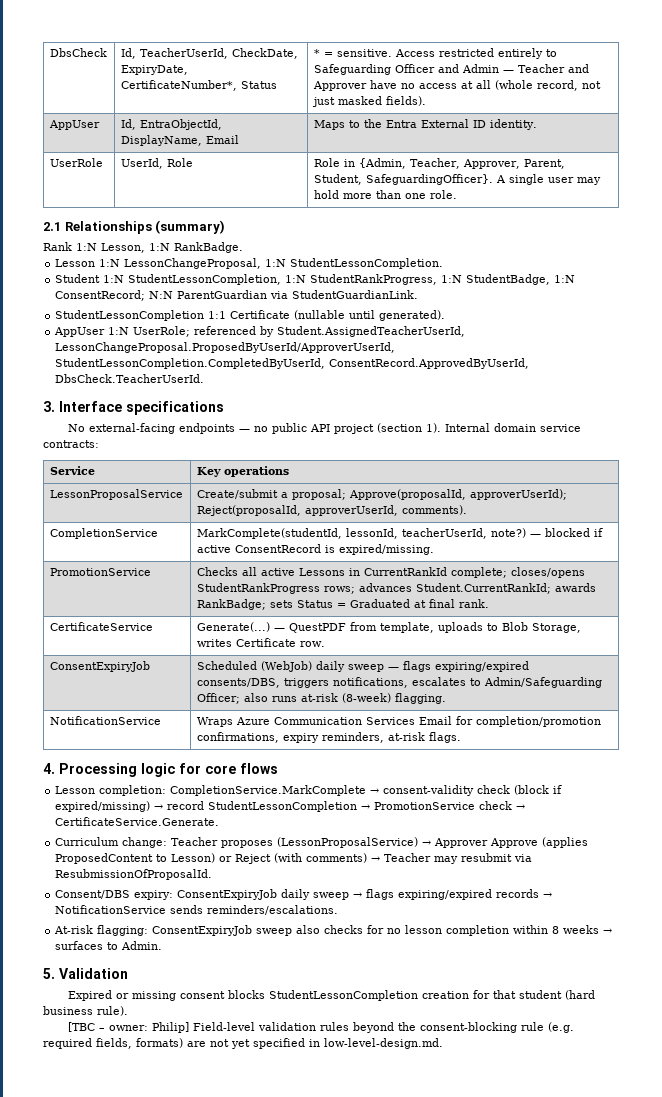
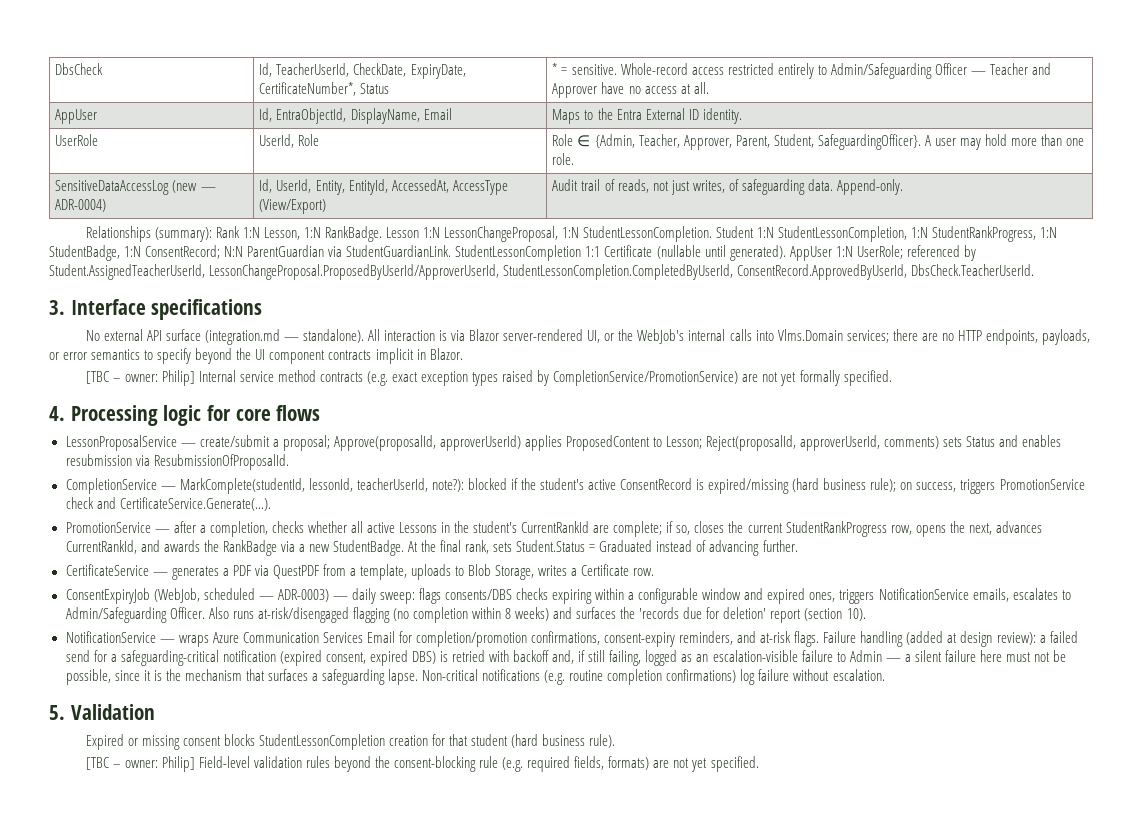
- DbsCheck | Id, TeacherUserId, CheckDate, ExpiryDate, CertificateNumber*, Status | * = sensitive. Access restricted entirely to Safeguarding Officer and Admin — Teacher and Approver have no access at all (whole record, not just masked fields).
+ DbsCheck | Id, TeacherUserId, CheckDate, ExpiryDate, CertificateNumber*, Status | * = sensitive. Whole-record access restricted entirely to Admin/Safeguarding Officer — Teacher and Approver have no access at all.
- UserRole | UserId, Role | Role in {Admin, Teacher, Approver, Parent, Student, SafeguardingOfficer}. A single user may hold more than one role.
+ UserRole | UserId, Role | Role ∈ {Admin, Teacher, Approver, Parent, Student, SafeguardingOfficer}. A user may hold more than one role.
- 2.1 Relationships (summary)
- Rank 1:N Lesson, 1:N RankBadge.
- Lesson 1:N LessonChangeProposal, 1:N StudentLessonCompletion.
- Student 1:N StudentLessonCompletion, 1:N StudentRankProgress, 1:N StudentBadge, 1:N ConsentRecord; N:N ParentGuardian via StudentGuardianLink.
- StudentLessonCompletion 1:1 Certificate (nullable until generated).
- AppUser 1:N UserRole; referenced by Student.AssignedTeacherUserId, LessonChangeProposal.ProposedByUserId/ApproverUserId, StudentLessonCompletion.CompletedByUserId, ConsentRecord.ApprovedByUserId, DbsCheck.TeacherUserId.
+ SensitiveDataAccessLog (new — ADR-0004) | Id, UserId, Entity, EntityId, AccessedAt, AccessType (View/Export) | Audit trail of reads, not just writes, of safeguarding data. Append-only.
+ Relationships (summary): Rank 1:N Lesson, 1:N RankBadge. Lesson 1:N LessonChangeProposal, 1:N StudentLessonCompletion. Student 1:N StudentLessonCompletion, 1:N StudentRankProgress, 1:N StudentBadge, 1:N ConsentRecord; N:N ParentGuardian via StudentGuardianLink. StudentLessonCompletion 1:1 Certificate (nullable until generated). AppUser 1:N UserRole; referenced by Student.AssignedTeacherUserId, LessonChangeProposal.ProposedByUserId/ApproverUserId, StudentLessonCompletion.CompletedByUserId, ConsentRecord.ApprovedByUserId, DbsCheck.TeacherUserId.
- No external-facing endpoints — no public API project (section 1). Internal domain service contracts:
- Service | Key operations
- LessonProposalService | Create/submit a proposal; Approve(proposalId, approverUserId); Reject(proposalId, approverUserId, comments).
- CompletionService | MarkComplete(studentId, lessonId, teacherUserId, note?) — blocked if active ConsentRecord is expired/missing.
- PromotionService | Checks all active Lessons in CurrentRankId complete; closes/opens StudentRankProgress rows; advances Student.CurrentRankId; awards RankBadge; sets Status = Graduated at final rank.
- CertificateService | Generate(...) — QuestPDF from template, uploads to Blob Storage, writes Certificate row.
- ConsentExpiryJob | Scheduled (WebJob) daily sweep — flags expiring/expired consents/DBS, triggers notifications, escalates to Admin/Safeguarding Officer; also runs at-risk (8-week) flagging.
- NotificationService | Wraps Azure Communication Services Email for completion/promotion confirmations, expiry reminders, at-risk flags.
+ No external API surface (integration.md — standalone). All interaction is via Blazor server-rendered UI, or the WebJob's internal calls into Vlms.Domain services; there are no HTTP endpoints, payloads, or error semantics to specify beyond the UI component contracts implicit in Blazor.
+ [TBC – owner: Philip] Internal service method contracts (e.g. exact exception types raised by CompletionService/PromotionService) are not yet formally specified.
- Lesson completion: CompletionService.MarkComplete → consent-validity check (block if expired/missing) → record StudentLessonCompletion → PromotionService check → CertificateService.Generate.
- Curriculum change: Teacher proposes (LessonProposalService) → Approver Approve (applies ProposedContent to Lesson) or Reject (with comments) → Teacher may resubmit via ResubmissionOfProposalId.
- Consent/DBS expiry: ConsentExpiryJob daily sweep → flags expiring/expired records → NotificationService sends reminders/escalations.
- At-risk flagging: ConsentExpiryJob sweep also checks for no lesson completion within 8 weeks → surfaces to Admin.
+ LessonProposalService — create/submit a proposal; Approve(proposalId, approverUserId) applies ProposedContent to Lesson; Reject(proposalId, approverUserId, comments) sets Status and enables resubmission via ResubmissionOfProposalId.
+ CompletionService — MarkComplete(studentId, lessonId, teacherUserId, note?): blocked if the student's active ConsentRecord is expired/missing (hard business rule); on success, triggers PromotionService check and CertificateService.Generate(...).
+ PromotionService — after a completion, checks whether all active Lessons in the student's CurrentRankId are complete; if so, closes the current StudentRankProgress row, opens the next, advances CurrentRankId, and awards the RankBadge via a new StudentBadge. At the final rank, sets Student.Status = Graduated instead of advancing further.
+ CertificateService — generates a PDF via QuestPDF from a template, uploads to Blob Storage, writes a Certificate row.
+ ConsentExpiryJob (WebJob, scheduled — ADR-0003) — daily sweep: flags consents/DBS checks expiring within a configurable window and expired ones, triggers NotificationService emails, escalates to Admin/Safeguarding Officer. Also runs at-risk/disengaged flagging (no completion within 8 weeks) and surfaces the 'records due for deletion' report (section 10).
+ NotificationService — wraps Azure Communication Services Email for completion/promotion confirmations, consent-expiry reminders, and at-risk flags. Failure handling (added at design review): a failed send for a safeguarding-critical notification (expired consent, expired DBS) is retried with backoff and, if still failing, logged as an escalation-visible failure to Admin — a silent failure here must not be possible, since it is the mechanism that surfaces a safeguarding lapse. Non-critical notifications (e.g. routine completion confirmations) log failure without escalation.
- [TBC – owner: Philip] Field-level validation rules beyond the consent-blocking rule (e.g. required fields, formats) are not yet specified in low-level-design.md.
+ [TBC – owner: Philip] Field-level validation rules beyond the consent-blocking rule (e.g. required fields, formats) are not yet specified.

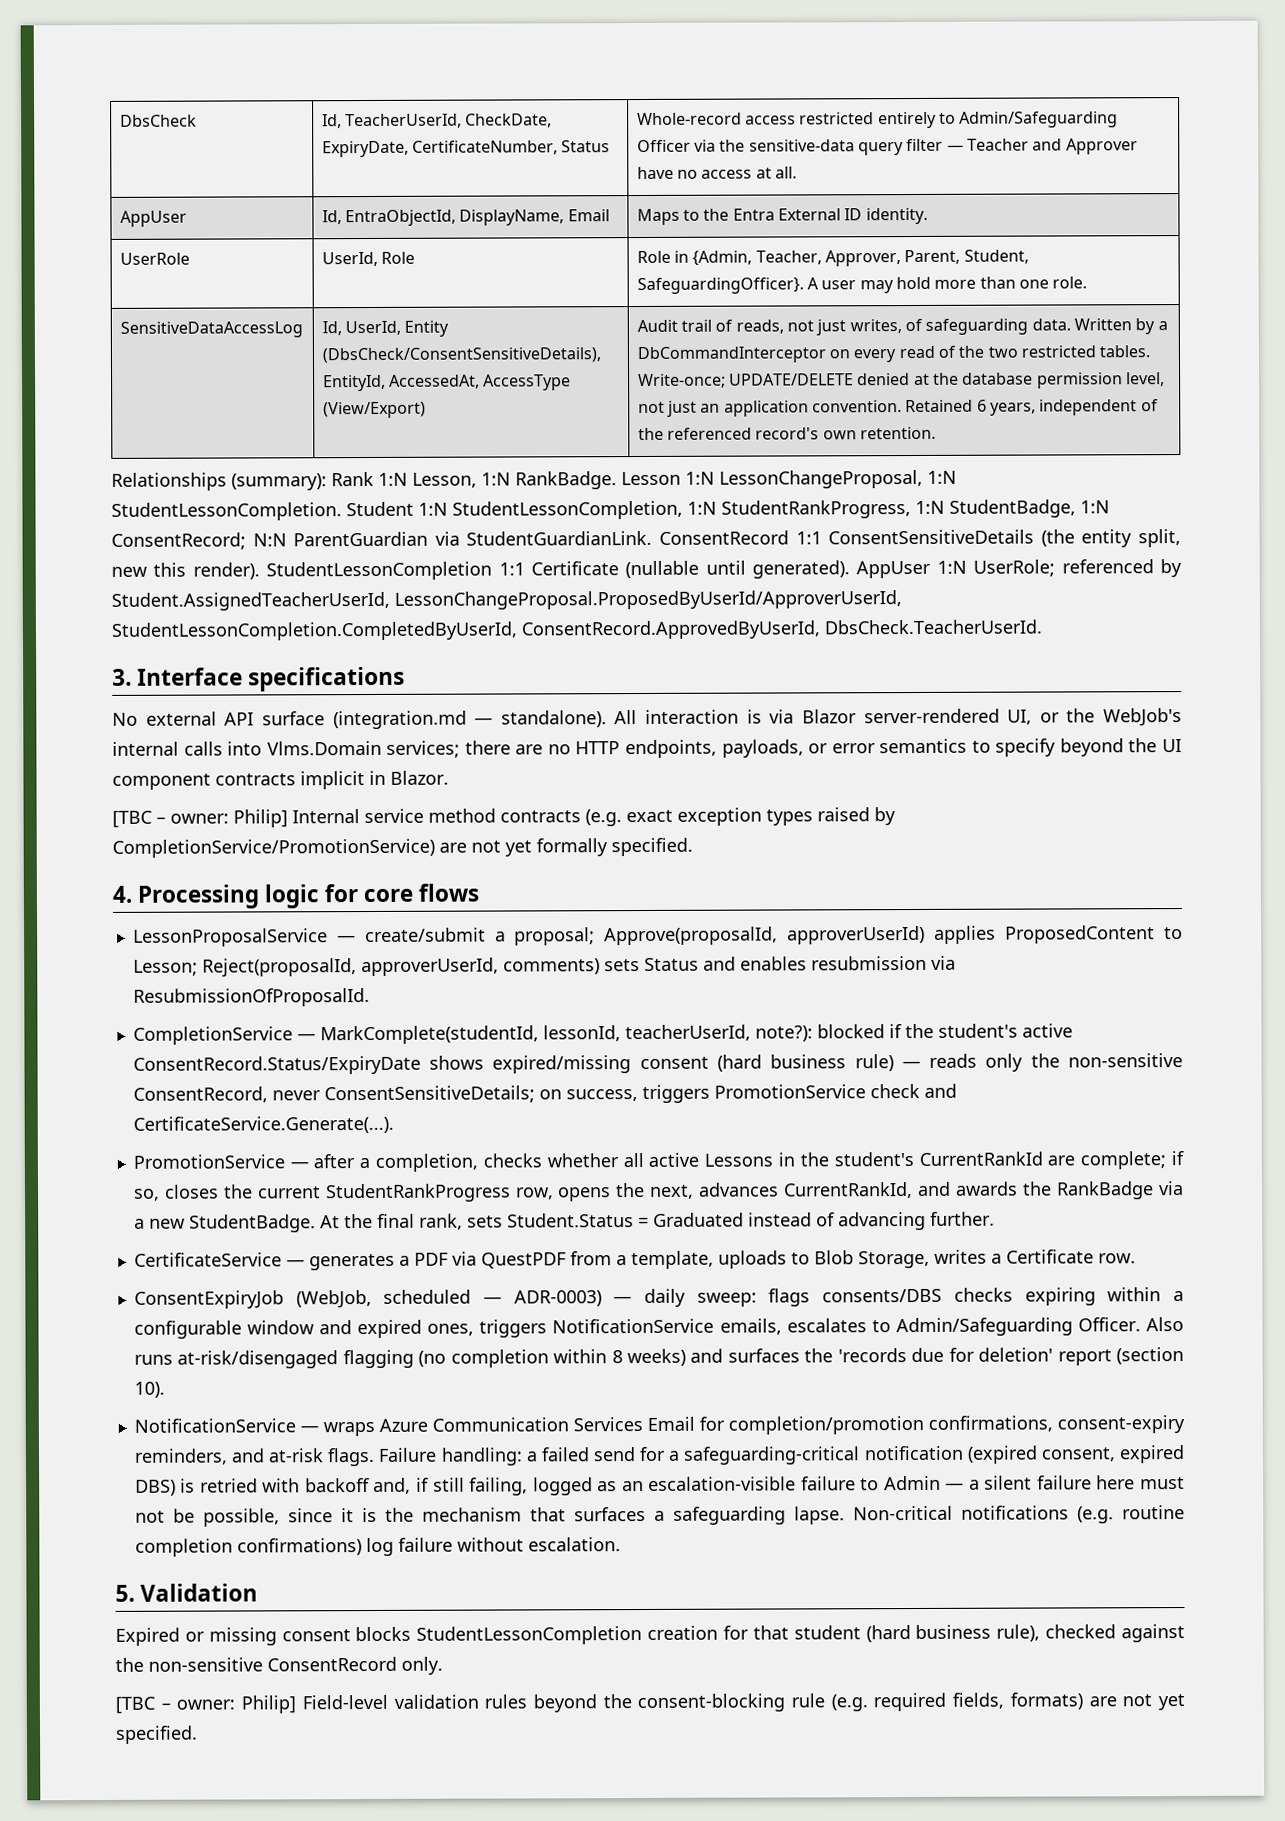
- DbsCheck | Id, TeacherUserId, CheckDate, ExpiryDate, CertificateNumber*, Status | * = sensitive. Whole-record access restricted entirely to Admin/Safeguarding Officer — Teacher and Approver have no access at all.
+ DbsCheck | Id, TeacherUserId, CheckDate, ExpiryDate, CertificateNumber, Status | Whole-record access restricted entirely to Admin/Safeguarding Officer via the sensitive-data query filter — Teacher and Approver have no access at all.
- UserRole | UserId, Role | Role ∈ {Admin, Teacher, Approver, Parent, Student, SafeguardingOfficer}. A user may hold more than one role.
+ UserRole | UserId, Role | Role in {Admin, Teacher, Approver, Parent, Student, SafeguardingOfficer}. A user may hold more than one role.
- SensitiveDataAccessLog (new — ADR-0004)
+ SensitiveDataAccessLog
- Id, UserId, Entity, EntityId, AccessedAt, AccessType (View/Export)
+ Id, UserId, Entity (DbsCheck/ConsentSensitiveDetails), EntityId, AccessedAt, AccessType (View/Export)
- Append-only.
+ Written by a DbCommandInterceptor on every read of the two restricted tables. Write-once; UPDATE/DELETE denied at the database permission level, not just an application convention. Retained 6 years, independent of the referenced record's own retention.
+ ConsentRecord 1:1 ConsentSensitiveDetails (the entity split, new this render).
- CompletionService — MarkComplete(studentId, lessonId, teacherUserId, note?): blocked if the student's active ConsentRecord is expired/missing (hard business rule); on success, triggers PromotionService check and CertificateService.Generate(...).
+ CompletionService — MarkComplete(studentId, lessonId, teacherUserId, note?): blocked if the student's active ConsentRecord.Status/ExpiryDate shows expired/missing consent (hard business rule) — reads only the non-sensitive ConsentRecord, never ConsentSensitiveDetails; on success, triggers PromotionService check and CertificateService.Generate(...).
- Failure handling (added at design review): a failed send for a safeguarding-critical notification (expired consent, expired DBS) is retried with backoff and, if still failing, logged as an escalation-visible failure to Admin — a silent failure here must not be possible, since it is the mechanism that surfaces a safeguarding lapse.
+ Failure handling: a failed send for a safeguarding-critical notification (expired consent, expired DBS) is retried with backoff and, if still failing, logged as an escalation-visible failure to Admin — a silent failure here must not be possible, since it is the mechanism that surfaces a safeguarding lapse.
- Expired or missing consent blocks StudentLessonCompletion creation for that student (hard business rule).
+ Expired or missing consent blocks StudentLessonCompletion creation for that student (hard business rule), checked against the non-sensitive ConsentRecord only.

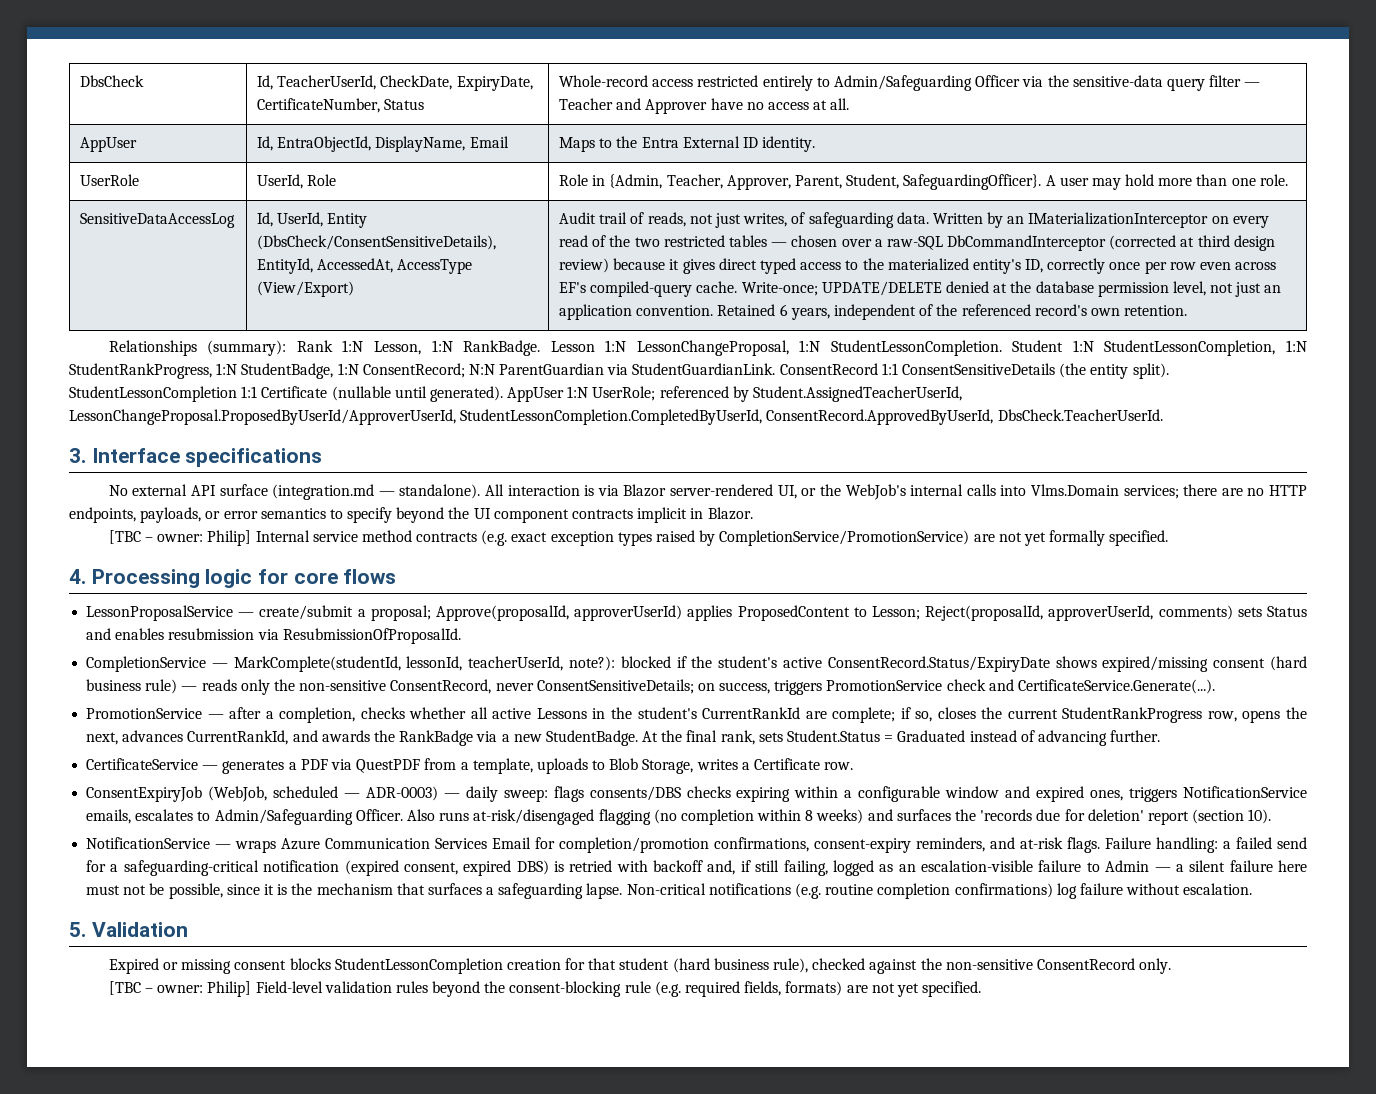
- Written by a DbCommandInterceptor on every read of the two restricted tables.
+ Written by an IMaterializationInterceptor on every read of the two restricted tables — chosen over a raw-SQL DbCommandInterceptor (corrected at third design review) because it gives direct typed access to the materialized entity's ID, correctly once per row even across EF's compiled-query cache.
- ConsentRecord 1:1 ConsentSensitiveDetails (the entity split, new this render).
+ ConsentRecord 1:1 ConsentSensitiveDetails (the entity split).

